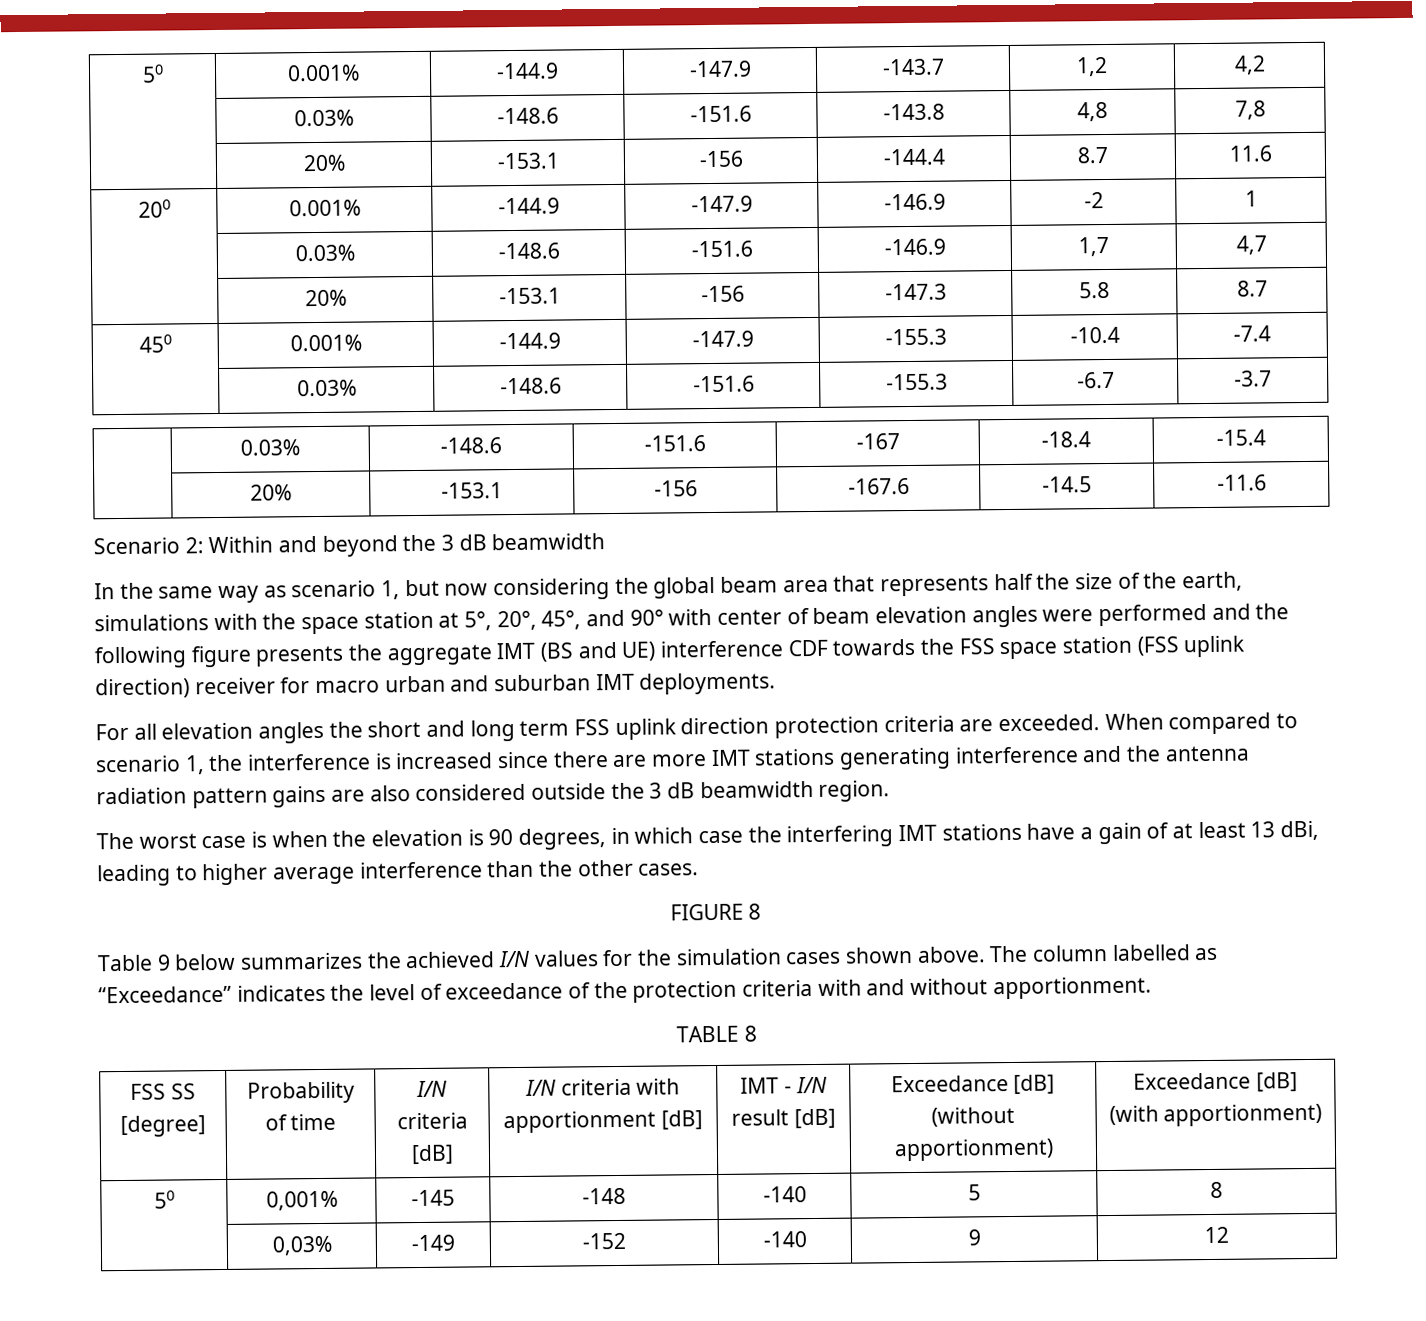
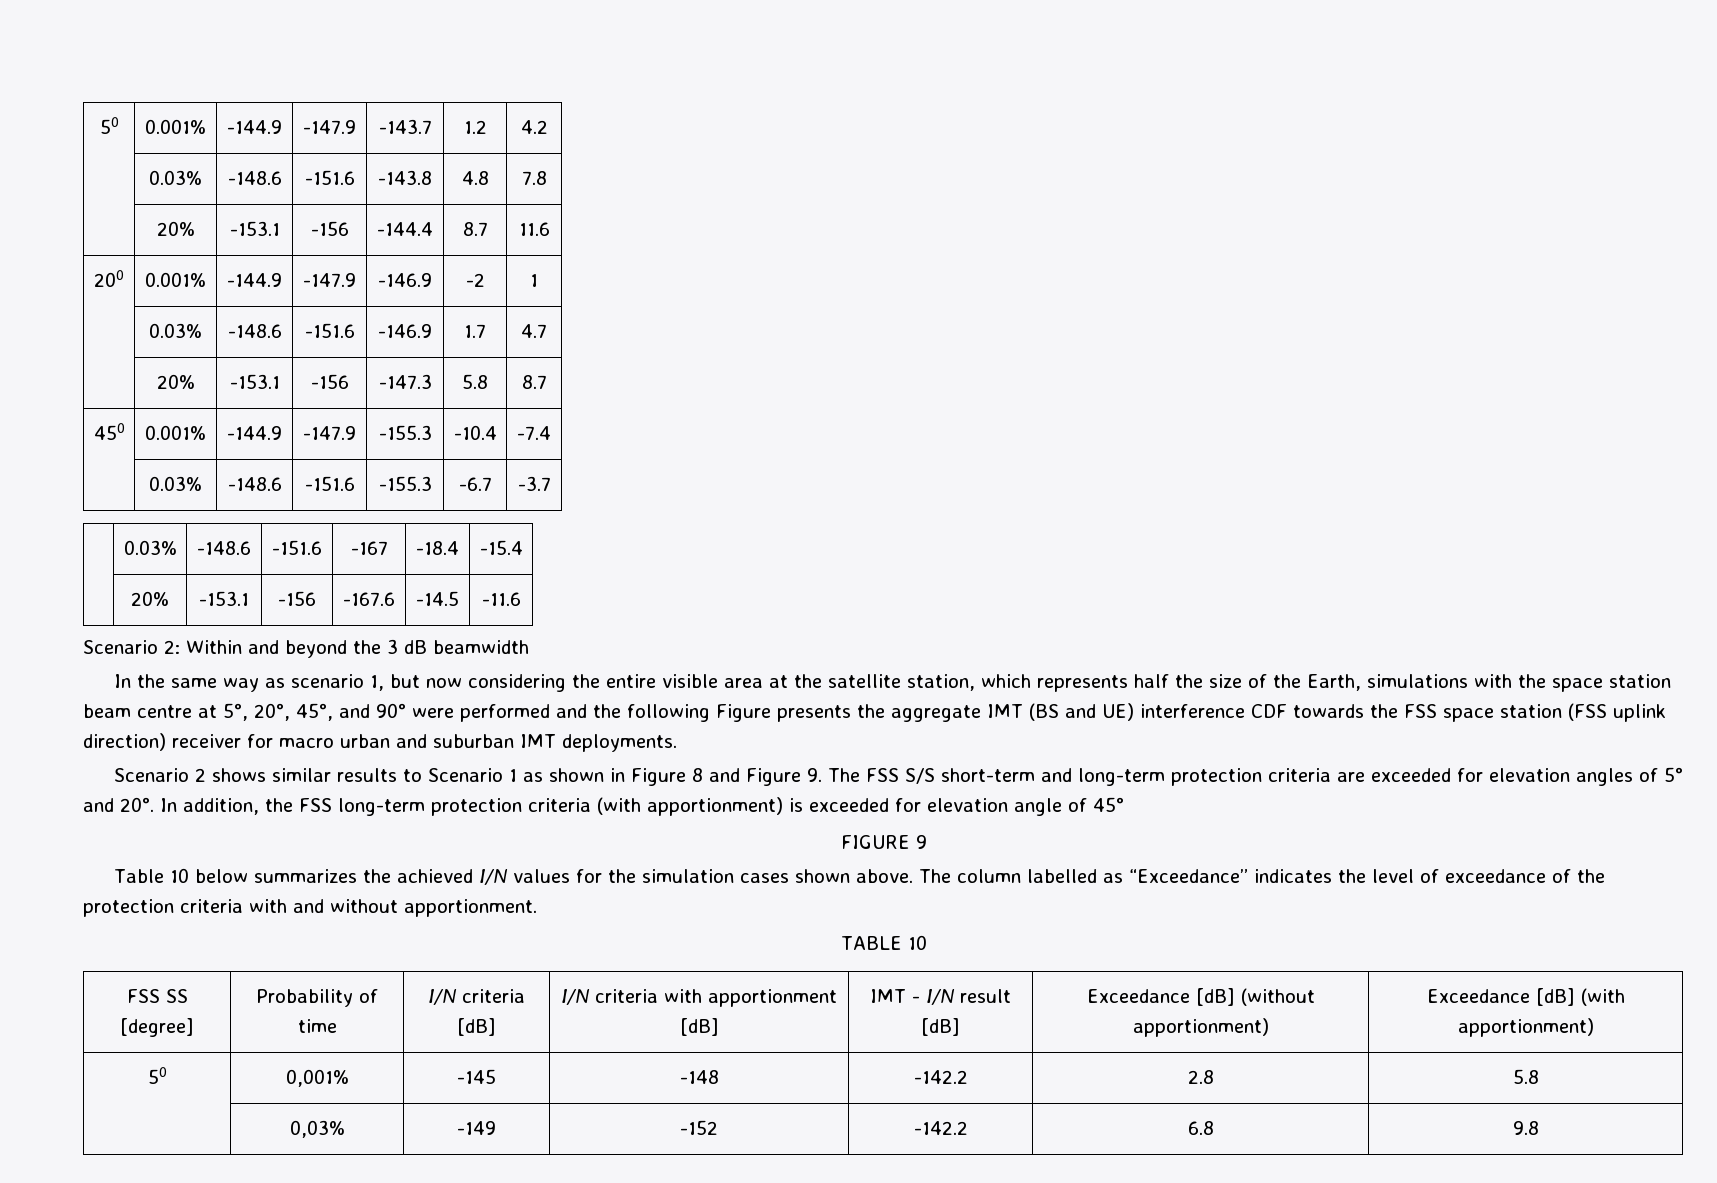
- 50 | 0.001% | -144.9 | -147.9 | -143.7 | 1,2 | 4,2
+ 50 | 0.001% | -144.9 | -147.9 | -143.7 | 1.2 | 4.2
- | 0.03% | -148.6 | -151.6 | -143.8 | 4,8 | 7,8
+ | 0.03% | -148.6 | -151.6 | -143.8 | 4.8 | 7.8
- | 0.03% | -148.6 | -151.6 | -146.9 | 1,7 | 4,7
+ | 0.03% | -148.6 | -151.6 | -146.9 | 1.7 | 4.7
- In the same way as scenario 1, but now considering the global beam area that represents half the size of the earth, simulations with the space station at 5°, 20°, 45°, and 90° with center of beam elevation angles were performed and the following figure presents the aggregate IMT (BS and UE) interference CDF towards the FSS space station (FSS uplink direction) receiver for macro urban and suburban IMT deployments.
+ In the same way as scenario 1, but now considering the entire visible area at the satellite station, which represents half the size of the Earth, simulations with the space station beam centre at 5°, 20°, 45°, and 90° were performed and the following Figure presents the aggregate IMT (BS and UE) interference CDF towards the FSS space station (FSS uplink direction) receiver for macro urban and suburban IMT deployments.
- For all elevation angles the short and long term FSS uplink direction protection criteria are exceeded. When compared to scenario 1, the interference is increased since there are more IMT stations generating interference and the antenna radiation pattern gains are also considered outside the 3 dB beamwidth region.
- The worst case is when the elevation is 90 degrees, in which case the interfering IMT stations have a gain of at least 13 dBi, leading to higher average interference than the other cases.
+ Scenario 2 shows similar results to Scenario 1 as shown in Figure 8 and Figure 9. The FSS S/S short-term and long-term protection criteria are exceeded for elevation angles of 5° and 20°. In addition, the FSS long-term protection criteria (with apportionment) is exceeded for elevation angle of 45°
- FIGURE 8
+ FIGURE 9
- Table 9 below summarizes the achieved I/N values for the simulation cases shown above.
+ Table 10 below summarizes the achieved I/N values for the simulation cases shown above.
- TABLE 8
+ TABLE 10
- 50 | 0,001% | -145 | -148 | -140 | 5 | 8
+ 50 | 0,001% | -145 | -148 | -142.2 | 2.8 | 5.8
- | 0,03% | -149 | -152 | -140 | 9 | 12
+ | 0,03% | -149 | -152 | -142.2 | 6.8 | 9.8

